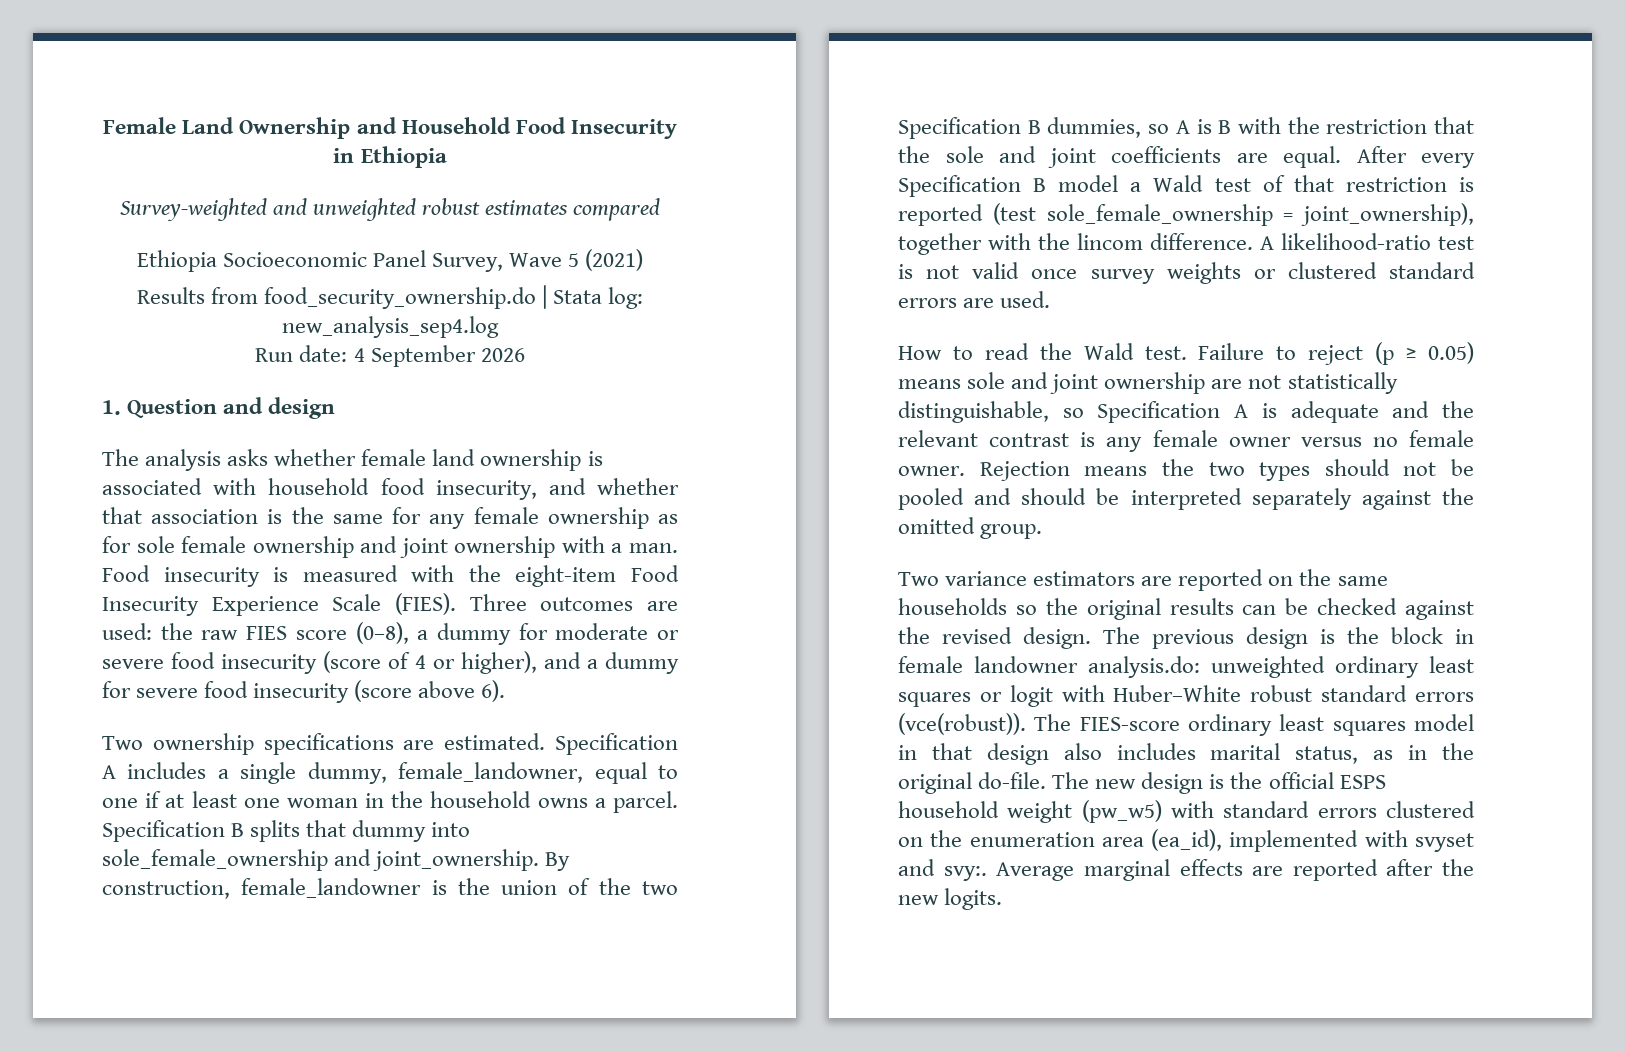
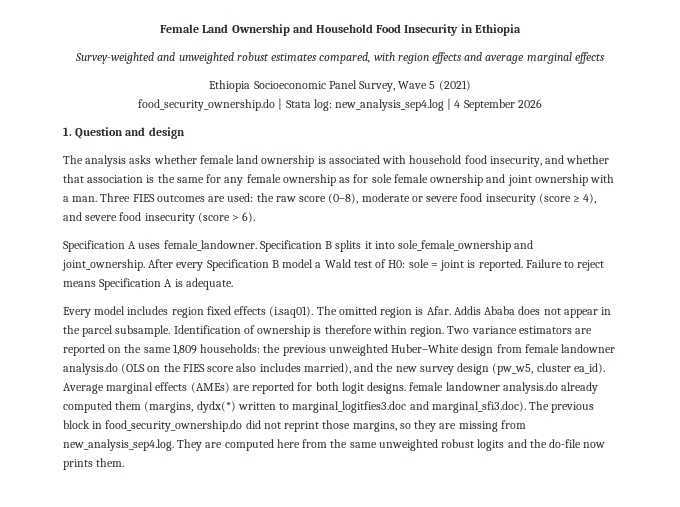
- Survey-weighted and unweighted robust estimates compared
+ Survey-weighted and unweighted robust estimates compared, with region effects and average marginal effects
- Results from food_security_ownership.do | Stata log: new_analysis_sep4.log
- Run date: 4 September 2026
+ food_security_ownership.do | Stata log: new_analysis_sep4.log | 4 September 2026
- Food insecurity is measured with the eight-item Food Insecurity Experience Scale (FIES). Three outcomes are used: the raw FIES score (0–8), a dummy for moderate or severe food insecurity (score of 4 or higher), and a dummy for severe food insecurity (score above 6).
+ Three FIES outcomes are used: the raw score (0–8), moderate or severe food insecurity (score ≥ 4), and severe food insecurity (score > 6).
- Two ownership specifications are estimated. Specification A includes a single dummy, female_landowner, equal to one if at least one woman in the household owns a parcel.
+ Specification A uses female_landowner.
- Specification B splits that dummy into sole_female_ownership and joint_ownership.
+ Specification B splits it into sole_female_ownership and joint_ownership.
- By construction, female_landowner is the union of the two Specification B dummies, so A is B with the restriction that the sole and joint coefficients are equal.
- After every Specification B model a Wald test of that restriction is reported (test sole_female_ownership = joint_ownership), together with the lincom difference. A likelihood-ratio test is not valid once survey weights or clustered standard errors are used.
- How to read the Wald test. Failure to reject (p ≥ 0.05) means sole and joint ownership are not statistically distinguishable, so Specification A is adequate and the relevant contrast is any female owner versus no female owner. Rejection means the two types should not be pooled and should be interpreted separately against the omitted group.
- Two variance estimators are reported on the same households so the original results can be checked against the revised design. The previous design is the block in female landowner analysis.do: unweighted ordinary least squares or logit with Huber–White robust standard errors (vce(robust)). The FIES-score ordinary least squares model in that design also includes marital status, as in the original do-file. The new design is the official ESPS household weight (pw_w5) with standard errors clustered on the enumeration area (ea_id), implemented with svyset and svy:.
+ After every Specification B model a Wald test of H0: sole = joint is reported. Failure to reject means Specification A is adequate.
+ Every model includes region fixed effects (i.saq01). The omitted region is Afar. Addis Ababa does not appear in the parcel subsample. Identification of ownership is therefore within region. Two variance estimators are reported on the same 1,809 households: the previous unweighted Huber–White design from female landowner analysis.do (OLS on the FIES score also includes married), and the new survey design (pw_w5, cluster ea_id).
- Average marginal effects are reported after the new logits.
+ Average marginal effects (AMEs) are reported for both logit designs. female landowner analysis.do already computed them (margins, dydx(*) written to marginal_logitfies3.doc and marginal_sfi3.doc). The previous block in food_security_ownership.do did not reprint those margins, so they are missing from new_analysis_sep4.log. They are computed here from the same unweighted robust logits and the do-file now prints them.

